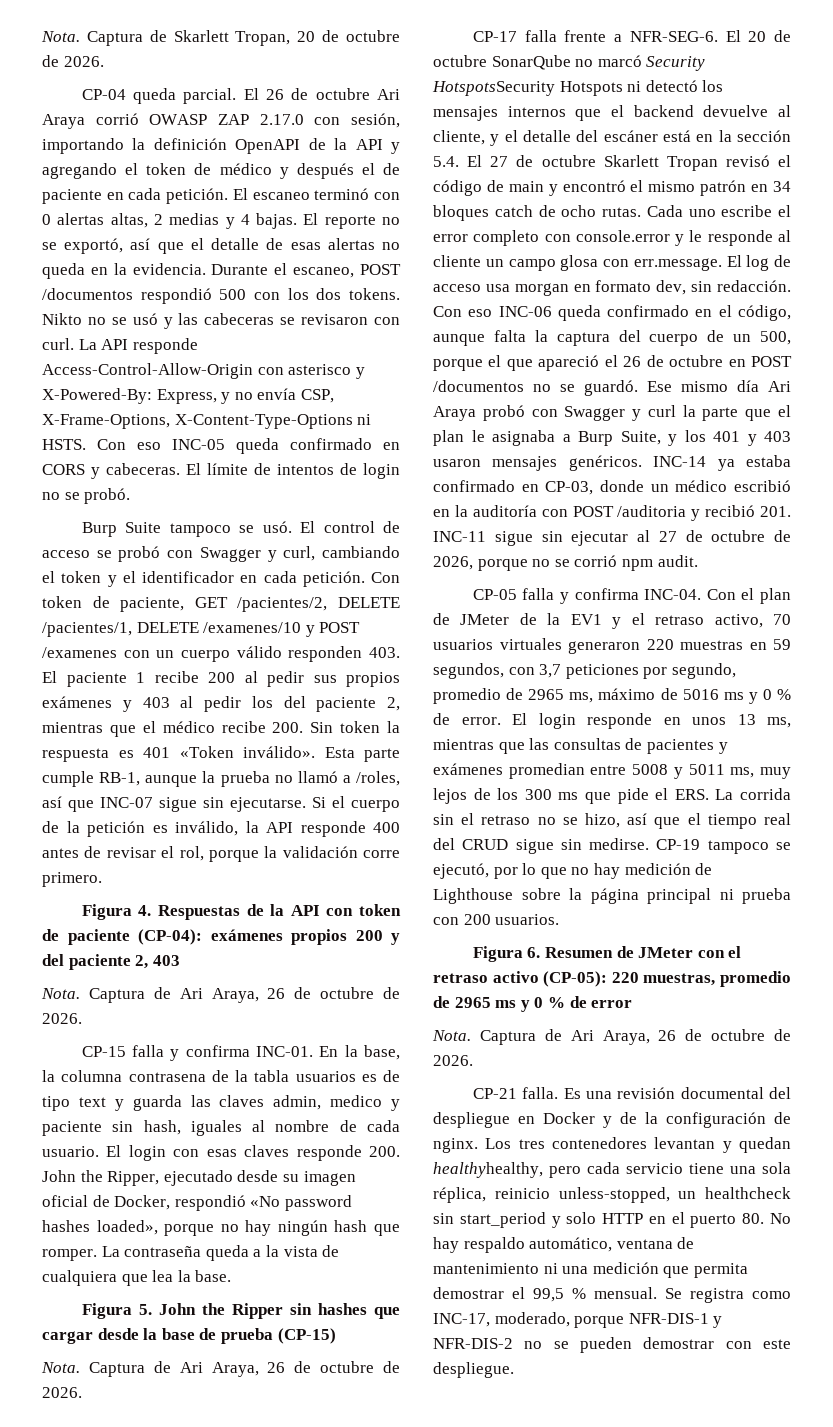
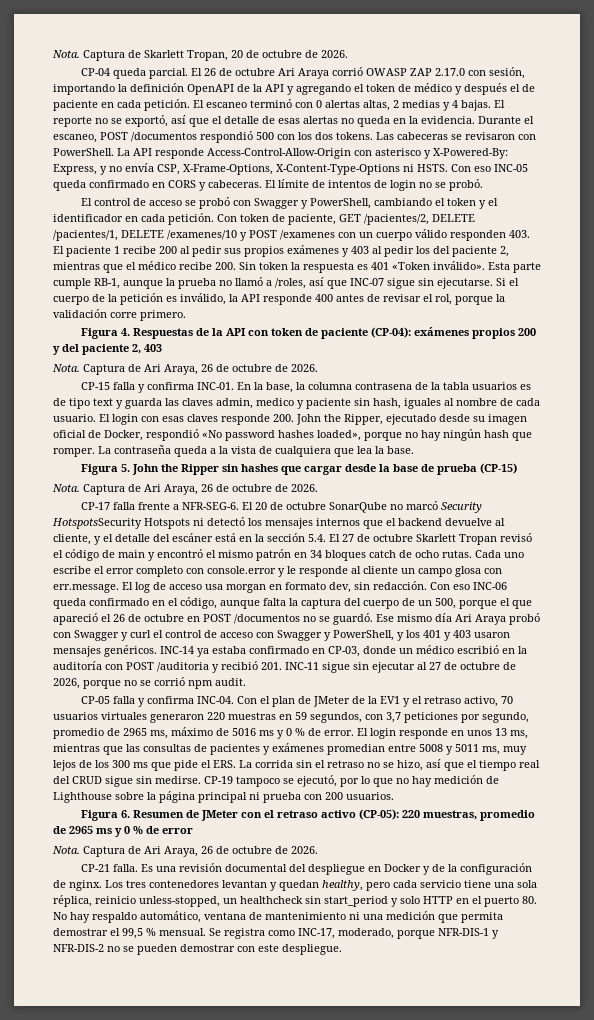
- Nikto no se usó y las cabeceras se revisaron con curl.
+ Las cabeceras se revisaron con PowerShell.
- Burp Suite tampoco se usó. El control de acceso se probó con Swagger y curl, cambiando el token y el identificador en cada petición.
+ El control de acceso se probó con Swagger y PowerShell, cambiando el token y el identificador en cada petición.
- Ese mismo día Ari Araya probó con Swagger y curl la parte que el plan le asignaba a Burp Suite, y los 401 y 403 usaron mensajes genéricos.
+ Ese mismo día Ari Araya probó con Swagger y curl el control de acceso con Swagger y PowerShell, y los 401 y 403 usaron mensajes genéricos.
- Los tres contenedores levantan y quedan healthyhealthy, pero cada servicio tiene una sola réplica, reinicio unless-stopped, un healthcheck sin start_period y solo HTTP en el puerto 80. No hay respaldo automático, ventana de mantenimiento ni una medición que permita demostrar el 99,5 % mensual.
+ Los tres contenedores levantan y quedan healthy, pero cada servicio tiene una sola réplica, reinicio unless-stopped, un healthcheck sin start_period y solo HTTP en el puerto 80. No hay respaldo automático, ventana de mantenimiento ni una medición que permita demostrar el 99,5 % mensual.

